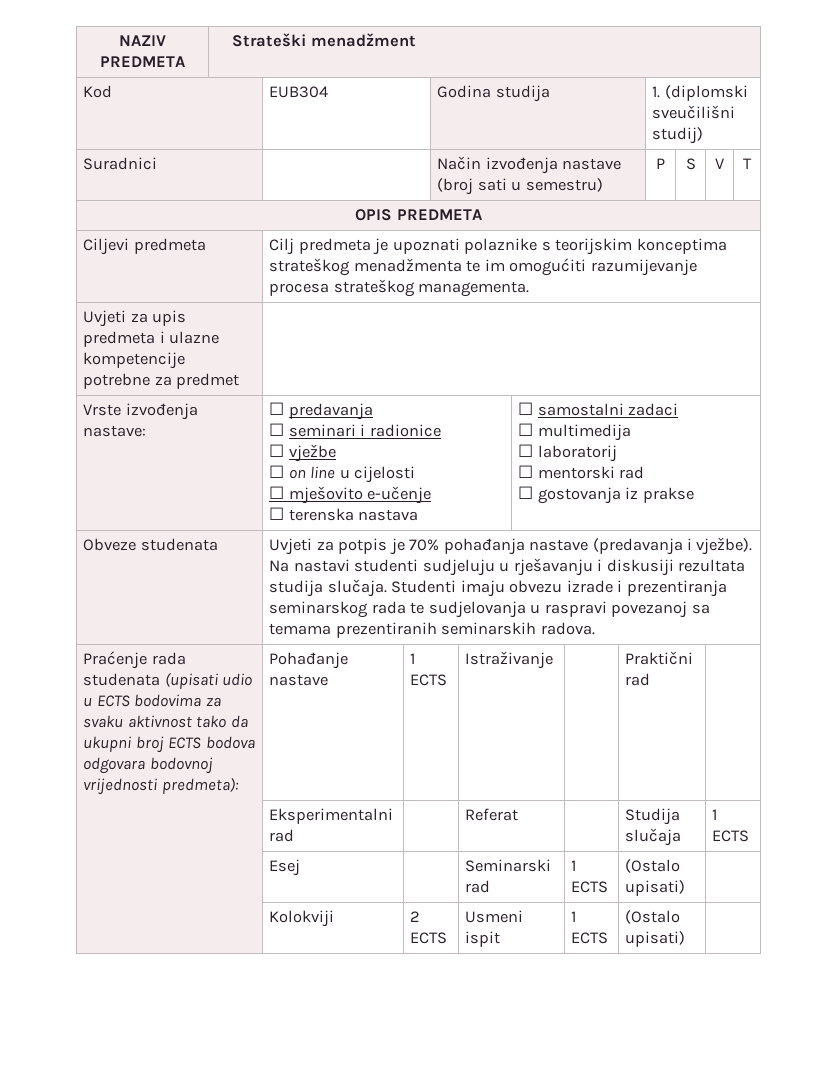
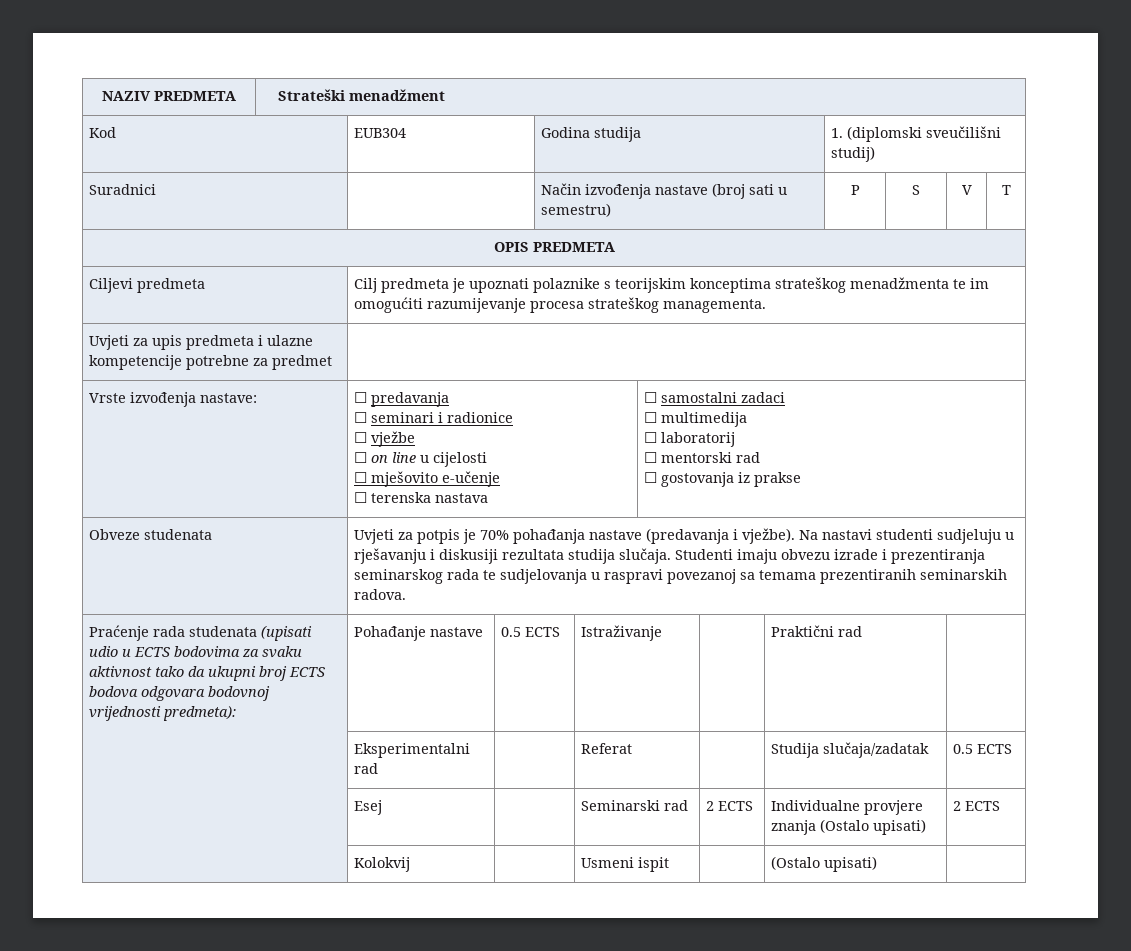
- Praćenje rada studenata (upisati udio u ECTS bodovima za svaku aktivnost tako da ukupni broj ECTS bodova odgovara bodovnoj vrijednosti predmeta): | Pohađanje nastave | 1 ECTS | Istraživanje | | Praktični rad |
+ Praćenje rada studenata (upisati udio u ECTS bodovima za svaku aktivnost tako da ukupni broj ECTS bodova odgovara bodovnoj vrijednosti predmeta): | Pohađanje nastave | 0.5 ECTS | Istraživanje | | Praktični rad |
- | Eksperimentalni rad | | Referat | | Studija slučaja | 1 ECTS
+ | Eksperimentalni rad | | Referat | | Studija slučaja/zadatak | 0.5 ECTS
- | Esej | | Seminarski rad | 1 ECTS | (Ostalo upisati) |
- | Kolokviji | 2 ECTS | Usmeni ispit | 1 ECTS | (Ostalo upisati) |
+ | Esej | | Seminarski rad | 2 ECTS | Individualne provjere znanja (Ostalo upisati) | 2 ECTS
+ | Kolokvij | | Usmeni ispit | | (Ostalo upisati) |

